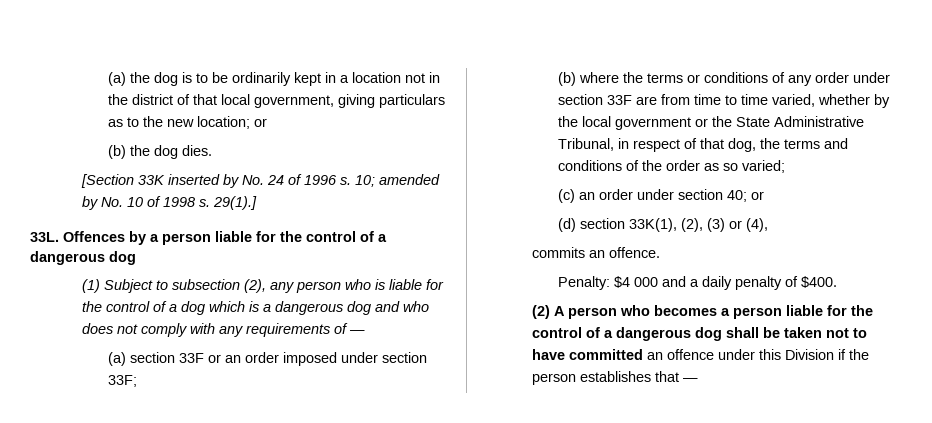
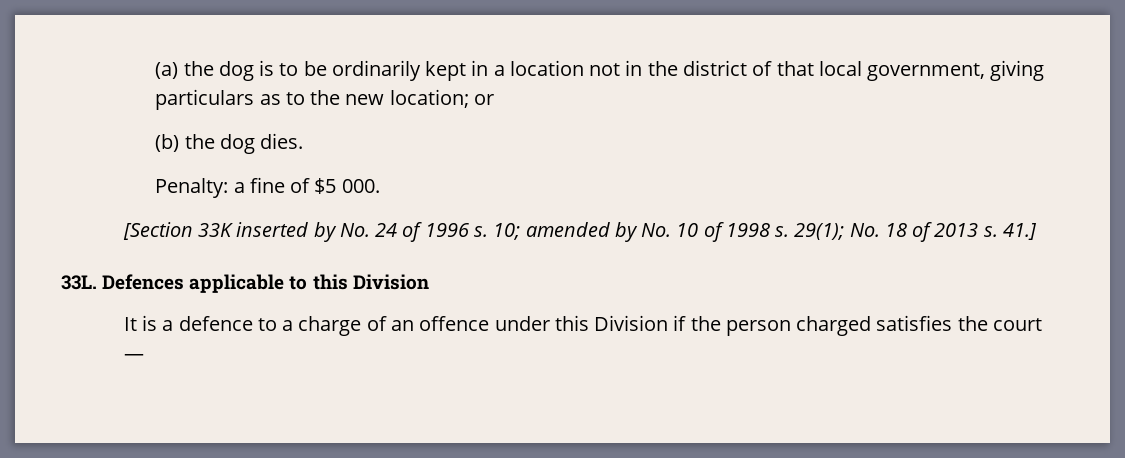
+ Penalty: a fine of $5 000.
- 29(1).]
- 33L. Offences by a person liable for the control of a dangerous dog
- (1) Subject to subsection (2), any person who is liable for the control of a dog which is a dangerous dog and who does not comply with any requirements of —
- (a) section 33F or an order imposed under section 33F;
- (b) where the terms or conditions of any order under section 33F are from time to time varied, whether by the local government or the State Administrative Tribunal, in respect of that dog, the terms and conditions of the order as so varied;
- (c) an order under section 40; or
- (d) section 33K(1), (2), (3) or (4),
- commits an offence.
- Penalty: $4 000 and a daily penalty of $400.
- (2) A person who becomes a person liable for the control of a dangerous dog shall be taken not to have committed an offence under this Division if the person establishes that —
+ 29(1); No. 18 of 2013 s. 41.]
+ 33L. Defences applicable to this Division
+ It is a defence to a charge of an offence under this Division if the person charged satisfies the court —

